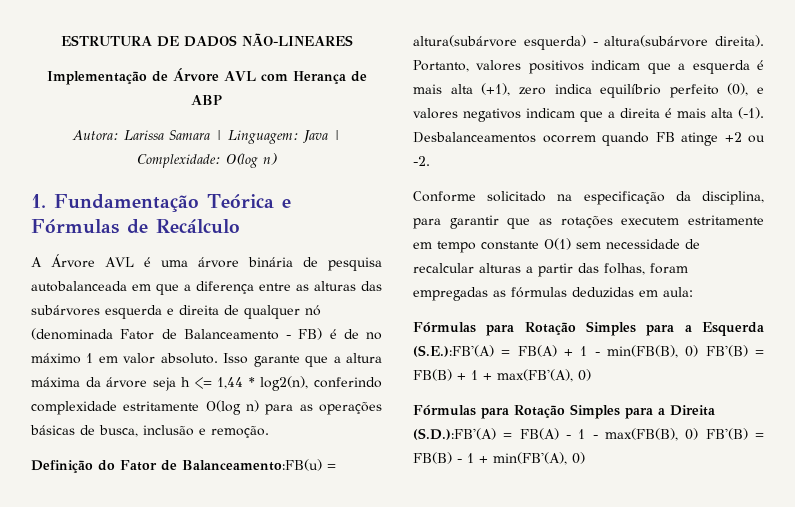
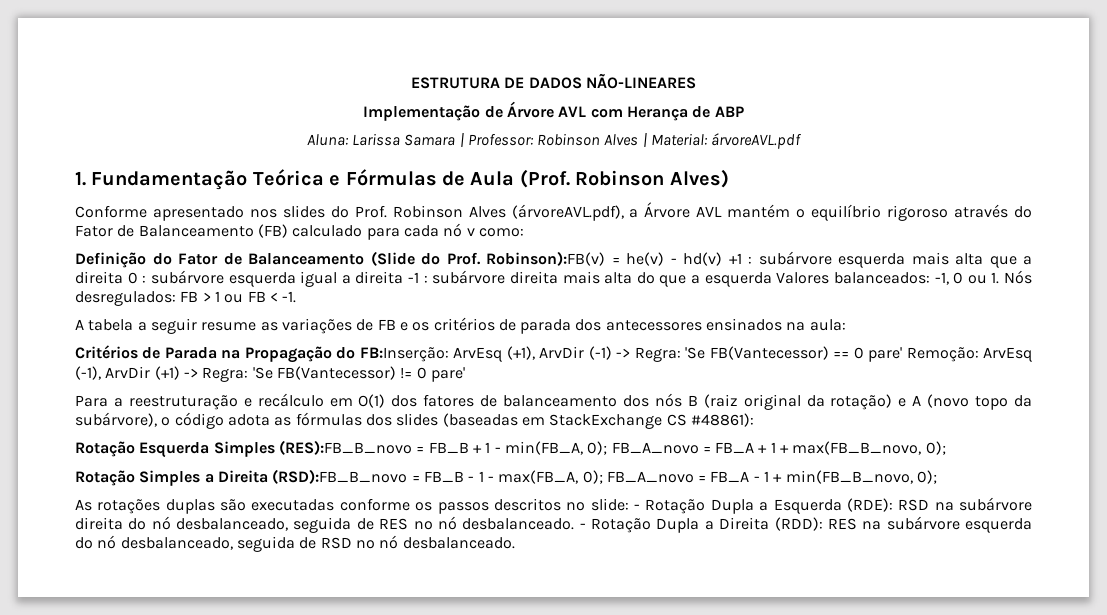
- Autora: Larissa Samara | Linguagem: Java | Complexidade: O(log n)
+ Aluna: Larissa Samara | Professor: Robinson Alves | Material: árvoreAVL.pdf
- 1. Fundamentação Teórica e Fórmulas de Recálculo
- A Árvore AVL é uma árvore binária de pesquisa autobalanceada em que a diferença entre as alturas das subárvores esquerda e direita de qualquer nó (denominada Fator de Balanceamento - FB) é de no máximo 1 em valor absoluto. Isso garante que a altura máxima da árvore seja h <= 1,44 * log2(n), conferindo complexidade estritamente O(log n) para as operações básicas de busca, inclusão e remoção.
- Definição do Fator de Balanceamento:FB(u) = altura(subárvore esquerda) - altura(subárvore direita). Portanto, valores positivos indicam que a esquerda é mais alta (+1), zero indica equilíbrio perfeito (0), e valores negativos indicam que a direita é mais alta (-1). Desbalanceamentos ocorrem quando FB atinge +2 ou -2.
- Conforme solicitado na especificação da disciplina, para garantir que as rotações executem estritamente em tempo constante O(1) sem necessidade de recalcular alturas a partir das folhas, foram empregadas as fórmulas deduzidas em aula:
- Fórmulas para Rotação Simples para a Esquerda (S.E.):FB'(A) = FB(A) + 1 - min(FB(B), 0) FB'(B) = FB(B) + 1 + max(FB'(A), 0)
- Fórmulas para Rotação Simples para a Direita (S.D.):FB'(A) = FB(A) - 1 - max(FB(B), 0) FB'(B) = FB(B) - 1 + min(FB'(A), 0)
+ 1. Fundamentação Teórica e Fórmulas de Aula (Prof. Robinson Alves)
+ Conforme apresentado nos slides do Prof. Robinson Alves (árvoreAVL.pdf), a Árvore AVL mantém o equilíbrio rigoroso através do Fator de Balanceamento (FB) calculado para cada nó v como:
+ Definição do Fator de Balanceamento (Slide do Prof. Robinson):FB(v) = he(v) - hd(v) +1 : subárvore esquerda mais alta que a direita 0 : subárvore esquerda igual a direita -1 : subárvore direita mais alta do que a esquerda Valores balanceados: -1, 0 ou 1. Nós desregulados: FB > 1 ou FB < -1.
+ A tabela a seguir resume as variações de FB e os critérios de parada dos antecessores ensinados na aula:
+ Critérios de Parada na Propagação do FB:Inserção: ArvEsq (+1), ArvDir (-1) -> Regra: 'Se FB(Vantecessor) == 0 pare' Remoção: ArvEsq (-1), ArvDir (+1) -> Regra: 'Se FB(Vantecessor) != 0 pare'
+ Para a reestruturação e recálculo em O(1) dos fatores de balanceamento dos nós B (raiz original da rotação) e A (novo topo da subárvore), o código adota as fórmulas dos slides (baseadas em StackExchange CS #48861):
+ Rotação Esquerda Simples (RES):FB_B_novo = FB_B + 1 - min(FB_A, 0); FB_A_novo = FB_A + 1 + max(FB_B_novo, 0);
+ Rotação Simples a Direita (RSD):FB_B_novo = FB_B - 1 - max(FB_A, 0); FB_A_novo = FB_A - 1 + min(FB_B_novo, 0);
+ As rotações duplas são executadas conforme os passos descritos no slide: - Rotação Dupla a Esquerda (RDE): RSD na subárvore direita do nó desbalanceado, seguida de RES no nó desbalanceado. - Rotação Dupla a Direita (RDD): RES na subárvore esquerda do nó desbalanceado, seguida de RSD no nó desbalanceado.

